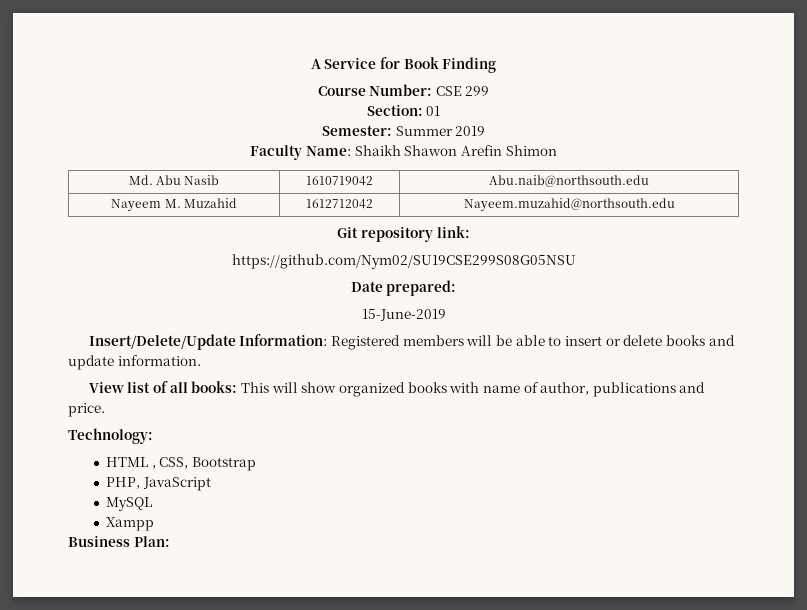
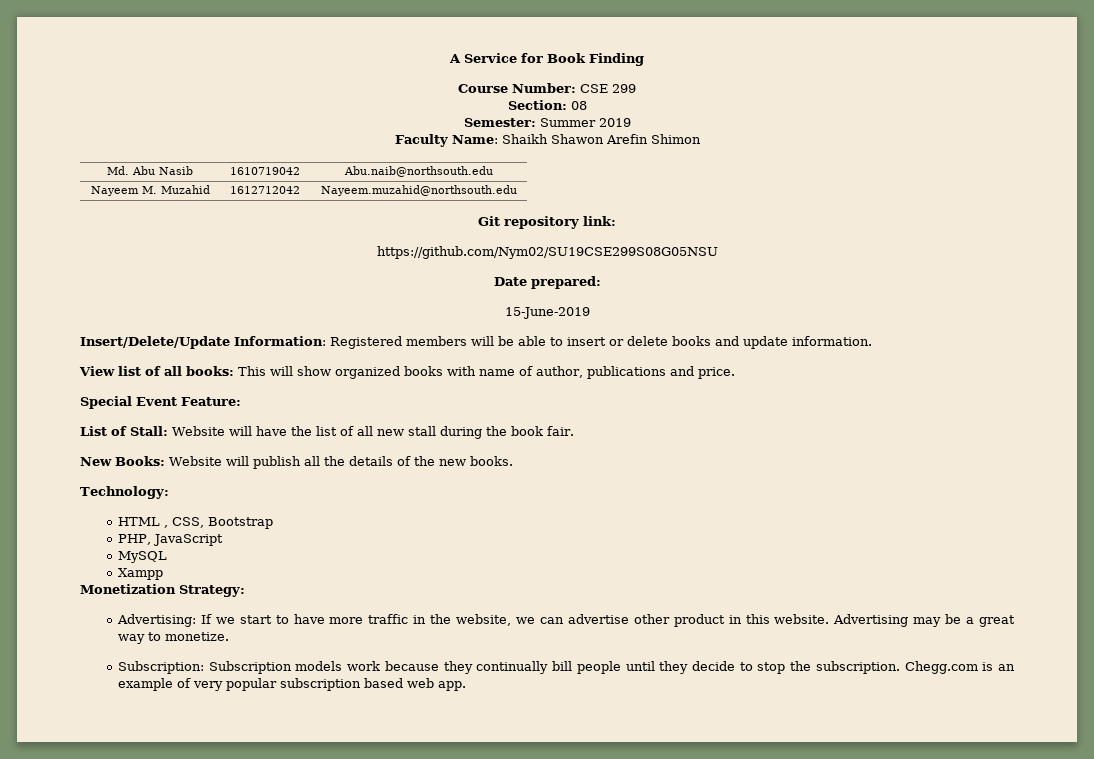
- Section: 01
+ Section: 08
+ Special Event Feature:
+ List of Stall: Website will have the list of all new stall during the book fair.
+ New Books: Website will publish all the details of the new books.
- Business Plan:
+ Monetization Strategy:
+ Advertising: If we start to have more traffic in the website, we can advertise other product in this website. Advertising may be a great way to monetize.
+ Subscription: Subscription models work because they continually bill people until they decide to stop the subscription. Chegg.com is an example of very popular subscription based web app.

